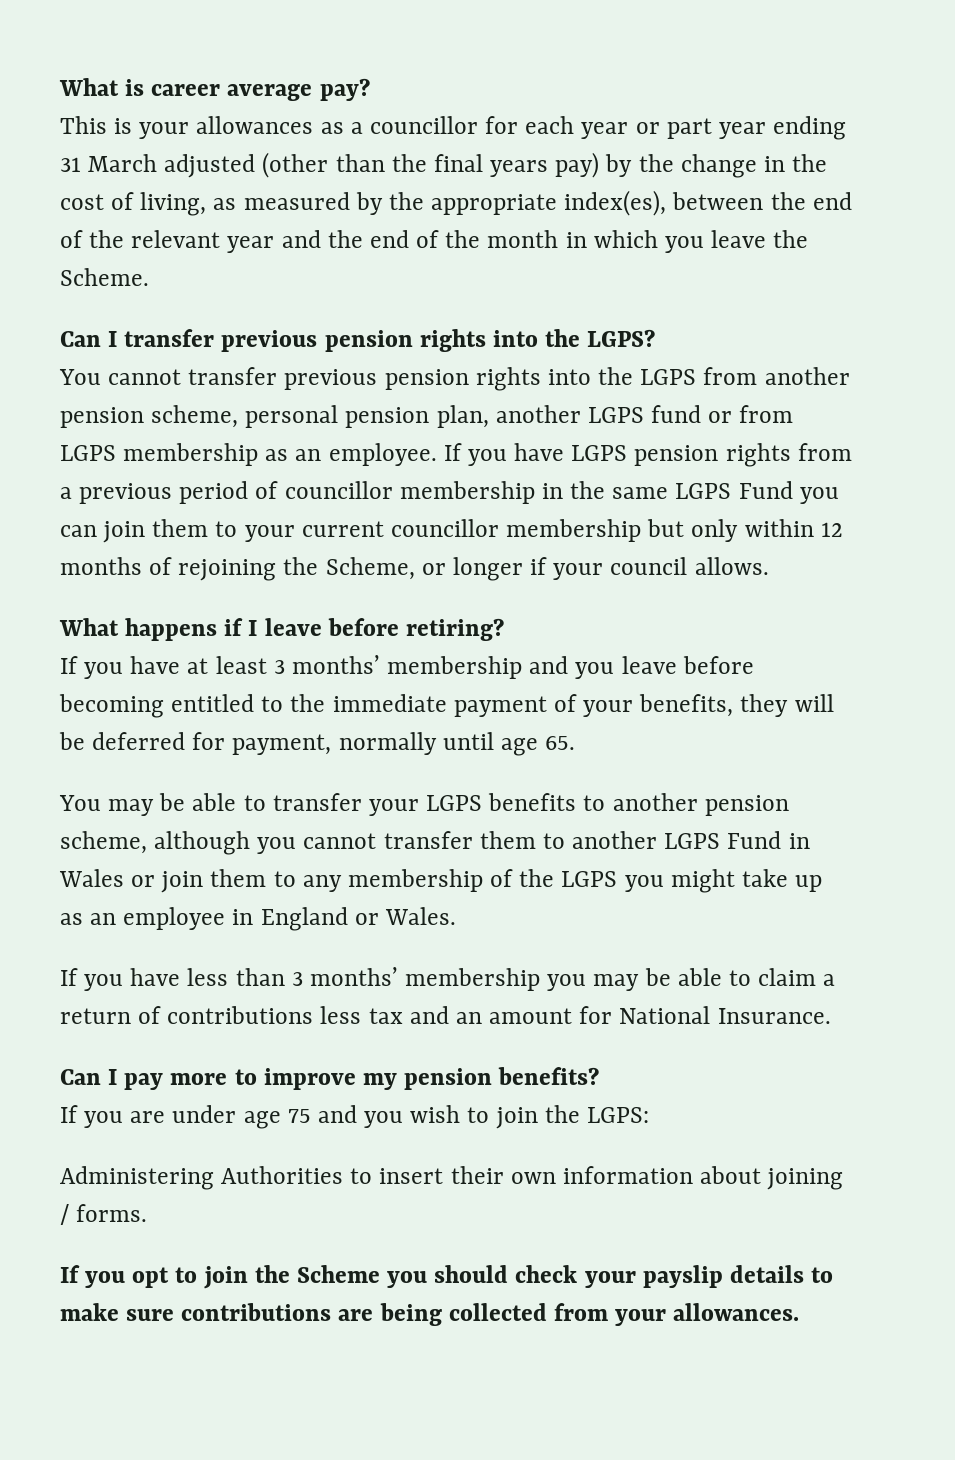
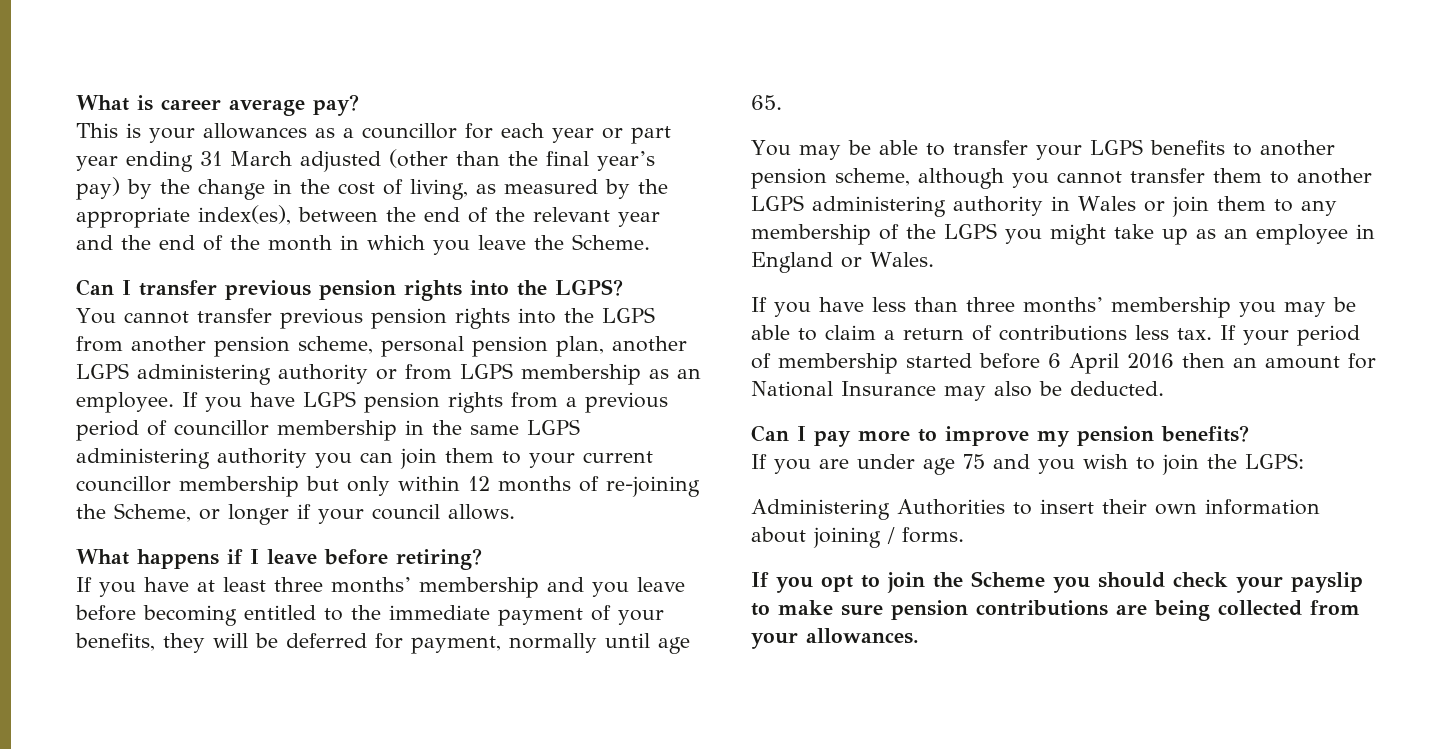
- This is your allowances as a councillor for each year or part year ending 31 March adjusted (other than the final years pay) by the change in the cost of living, as measured by the appropriate index(es), between the end of the relevant year and the end of the month in which you leave the Scheme.
+ This is your allowances as a councillor for each year or part year ending 31 March adjusted (other than the final year’s pay) by the change in the cost of living, as measured by the appropriate index(es), between the end of the relevant year and the end of the month in which you leave the Scheme.
- You cannot transfer previous pension rights into the LGPS from another pension scheme, personal pension plan, another LGPS fund or from LGPS membership as an employee.
+ You cannot transfer previous pension rights into the LGPS from another pension scheme, personal pension plan, another LGPS administering authority or from LGPS membership as an employee.
- If you have LGPS pension rights from a previous period of councillor membership in the same LGPS Fund you can join them to your current councillor membership but only within 12 months of rejoining the Scheme, or longer if your council allows.
+ If you have LGPS pension rights from a previous period of councillor membership in the same LGPS administering authority you can join them to your current councillor membership but only within 12 months of re-joining the Scheme, or longer if your council allows.
- If you have at least 3 months’ membership and you leave before becoming entitled to the immediate payment of your benefits, they will be deferred for payment, normally until age 65.
+ If you have at least three months’ membership and you leave before becoming entitled to the immediate payment of your benefits, they will be deferred for payment, normally until age 65.
- You may be able to transfer your LGPS benefits to another pension scheme, although you cannot transfer them to another LGPS Fund in Wales or join them to any membership of the LGPS you might take up as an employee in England or Wales.
+ You may be able to transfer your LGPS benefits to another pension scheme, although you cannot transfer them to another LGPS administering authority in Wales or join them to any membership of the LGPS you might take up as an employee in England or Wales.
- If you have less than 3 months’ membership you may be able to claim a return of contributions less tax and an amount for National Insurance.
+ If you have less than three months’ membership you may be able to claim a return of contributions less tax. If your period of membership started before 6 April 2016 then an amount for National Insurance may also be deducted.
- If you opt to join the Scheme you should check your payslip details to make sure contributions are being collected from your allowances.
+ If you opt to join the Scheme you should check your payslip to make sure pension contributions are being collected from your allowances.

